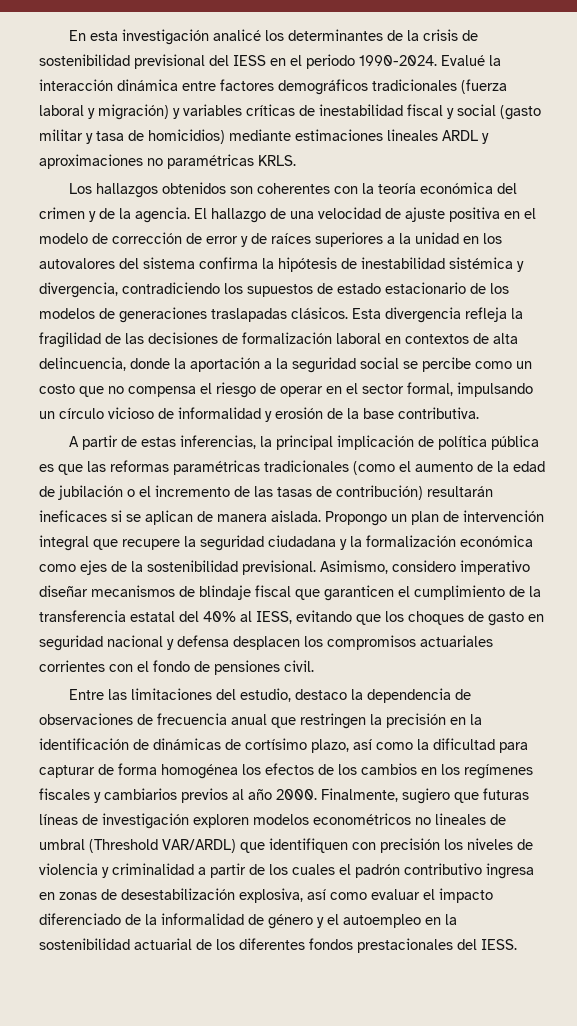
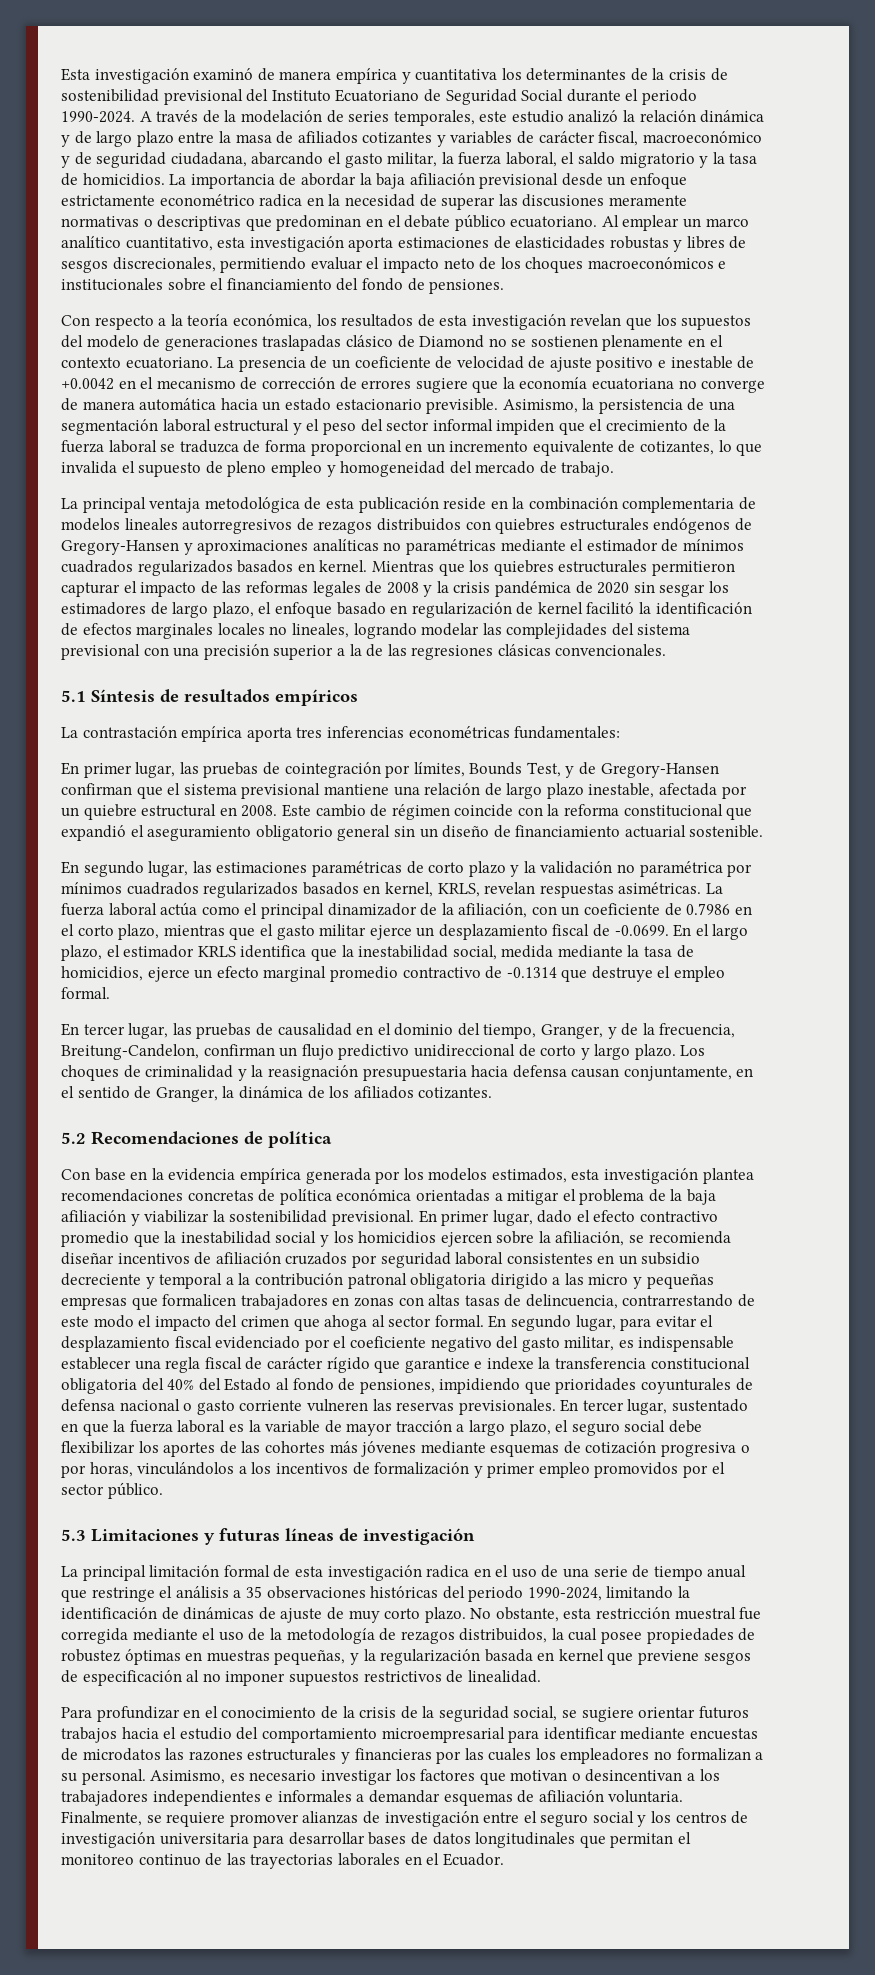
- En esta investigación analicé los determinantes de la crisis de sostenibilidad previsional del IESS en el periodo 1990-2024. Evalué la interacción dinámica entre factores demográficos tradicionales (fuerza laboral y migración) y variables críticas de inestabilidad fiscal y social (gasto militar y tasa de homicidios) mediante estimaciones lineales ARDL y aproximaciones no paramétricas KRLS.
- Los hallazgos obtenidos son coherentes con la teoría económica del crimen y de la agencia. El hallazgo de una velocidad de ajuste positiva en el modelo de corrección de error y de raíces superiores a la unidad en los autovalores del sistema confirma la hipótesis de inestabilidad sistémica y divergencia, contradiciendo los supuestos de estado estacionario de los modelos de generaciones traslapadas clásicos. Esta divergencia refleja la fragilidad de las decisiones de formalización laboral en contextos de alta delincuencia, donde la aportación a la seguridad social se percibe como un costo que no compensa el riesgo de operar en el sector formal, impulsando un círculo vicioso de informalidad y erosión de la base contributiva.
- A partir de estas inferencias, la principal implicación de política pública es que las reformas paramétricas tradicionales (como el aumento de la edad de jubilación o el incremento de las tasas de contribución) resultarán ineficaces si se aplican de manera aislada. Propongo un plan de intervención integral que recupere la seguridad ciudadana y la formalización económica como ejes de la sostenibilidad previsional. Asimismo, considero imperativo diseñar mecanismos de blindaje fiscal que garanticen el cumplimiento de la transferencia estatal del 40% al IESS, evitando que los choques de gasto en seguridad nacional y defensa desplacen los compromisos actuariales corrientes con el fondo de pensiones civil.
- Entre las limitaciones del estudio, destaco la dependencia de observaciones de frecuencia anual que restringen la precisión en la identificación de dinámicas de cortísimo plazo, así como la dificultad para capturar de forma homogénea los efectos de los cambios en los regímenes fiscales y cambiarios previos al año 2000. Finalmente, sugiero que futuras líneas de investigación exploren modelos econométricos no lineales de umbral (Threshold VAR/ARDL) que identifiquen con precisión los niveles de violencia y criminalidad a partir de los cuales el padrón contributivo ingresa en zonas de desestabilización explosiva, así como evaluar el impacto diferenciado de la informalidad de género y el autoempleo en la sostenibilidad actuarial de los diferentes fondos prestacionales del IESS.
+ Esta investigación examinó de manera empírica y cuantitativa los determinantes de la crisis de sostenibilidad previsional del Instituto Ecuatoriano de Seguridad Social durante el periodo 1990-2024. A través de la modelación de series temporales, este estudio analizó la relación dinámica y de largo plazo entre la masa de afiliados cotizantes y variables de carácter fiscal, macroeconómico y de seguridad ciudadana, abarcando el gasto militar, la fuerza laboral, el saldo migratorio y la tasa de homicidios. La importancia de abordar la baja afiliación previsional desde un enfoque estrictamente econométrico radica en la necesidad de superar las discusiones meramente normativas o descriptivas que predominan en el debate público ecuatoriano. Al emplear un marco analítico cuantitativo, esta investigación aporta estimaciones de elasticidades robustas y libres de sesgos discrecionales, permitiendo evaluar el impacto neto de los choques macroeconómicos e institucionales sobre el financiamiento del fondo de pensiones.
+ Con respecto a la teoría económica, los resultados de esta investigación revelan que los supuestos del modelo de generaciones traslapadas clásico de Diamond no se sostienen plenamente en el contexto ecuatoriano. La presencia de un coeficiente de velocidad de ajuste positivo e inestable de +0.0042 en el mecanismo de corrección de errores sugiere que la economía ecuatoriana no converge de manera automática hacia un estado estacionario previsible. Asimismo, la persistencia de una segmentación laboral estructural y el peso del sector informal impiden que el crecimiento de la fuerza laboral se traduzca de forma proporcional en un incremento equivalente de cotizantes, lo que invalida el supuesto de pleno empleo y homogeneidad del mercado de trabajo.
+ La principal ventaja metodológica de esta publicación reside en la combinación complementaria de modelos lineales autorregresivos de rezagos distribuidos con quiebres estructurales endógenos de Gregory-Hansen y aproximaciones analíticas no paramétricas mediante el estimador de mínimos cuadrados regularizados basados en kernel. Mientras que los quiebres estructurales permitieron capturar el impacto de las reformas legales de 2008 y la crisis pandémica de 2020 sin sesgar los estimadores de largo plazo, el enfoque basado en regularización de kernel facilitó la identificación de efectos marginales locales no lineales, logrando modelar las complejidades del sistema previsional con una precisión superior a la de las regresiones clásicas convencionales.
+ 5.1 Síntesis de resultados empíricos
+ La contrastación empírica aporta tres inferencias econométricas fundamentales:
+ En primer lugar, las pruebas de cointegración por límites, Bounds Test, y de Gregory-Hansen confirman que el sistema previsional mantiene una relación de largo plazo inestable, afectada por un quiebre estructural en 2008. Este cambio de régimen coincide con la reforma constitucional que expandió el aseguramiento obligatorio general sin un diseño de financiamiento actuarial sostenible.
+ En segundo lugar, las estimaciones paramétricas de corto plazo y la validación no paramétrica por mínimos cuadrados regularizados basados en kernel, KRLS, revelan respuestas asimétricas. La fuerza laboral actúa como el principal dinamizador de la afiliación, con un coeficiente de 0.7986 en el corto plazo, mientras que el gasto militar ejerce un desplazamiento fiscal de -0.0699. En el largo plazo, el estimador KRLS identifica que la inestabilidad social, medida mediante la tasa de homicidios, ejerce un efecto marginal promedio contractivo de -0.1314 que destruye el empleo formal.
+ En tercer lugar, las pruebas de causalidad en el dominio del tiempo, Granger, y de la frecuencia, Breitung-Candelon, confirman un flujo predictivo unidireccional de corto y largo plazo. Los choques de criminalidad y la reasignación presupuestaria hacia defensa causan conjuntamente, en el sentido de Granger, la dinámica de los afiliados cotizantes.
+ 5.2 Recomendaciones de política
+ Con base en la evidencia empírica generada por los modelos estimados, esta investigación plantea recomendaciones concretas de política económica orientadas a mitigar el problema de la baja afiliación y viabilizar la sostenibilidad previsional. En primer lugar, dado el efecto contractivo promedio que la inestabilidad social y los homicidios ejercen sobre la afiliación, se recomienda diseñar incentivos de afiliación cruzados por seguridad laboral consistentes en un subsidio decreciente y temporal a la contribución patronal obligatoria dirigido a las micro y pequeñas empresas que formalicen trabajadores en zonas con altas tasas de delincuencia, contrarrestando de este modo el impacto del crimen que ahoga al sector formal. En segundo lugar, para evitar el desplazamiento fiscal evidenciado por el coeficiente negativo del gasto militar, es indispensable establecer una regla fiscal de carácter rígido que garantice e indexe la transferencia constitucional obligatoria del 40% del Estado al fondo de pensiones, impidiendo que prioridades coyunturales de defensa nacional o gasto corriente vulneren las reservas previsionales. En tercer lugar, sustentado en que la fuerza laboral es la variable de mayor tracción a largo plazo, el seguro social debe flexibilizar los aportes de las cohortes más jóvenes mediante esquemas de cotización progresiva o por horas, vinculándolos a los incentivos de formalización y primer empleo promovidos por el sector público.
+ 5.3 Limitaciones y futuras líneas de investigación
+ La principal limitación formal de esta investigación radica en el uso de una serie de tiempo anual que restringe el análisis a 35 observaciones históricas del periodo 1990-2024, limitando la identificación de dinámicas de ajuste de muy corto plazo. No obstante, esta restricción muestral fue corregida mediante el uso de la metodología de rezagos distribuidos, la cual posee propiedades de robustez óptimas en muestras pequeñas, y la regularización basada en kernel que previene sesgos de especificación al no imponer supuestos restrictivos de linealidad.
+ Para profundizar en el conocimiento de la crisis de la seguridad social, se sugiere orientar futuros trabajos hacia el estudio del comportamiento microempresarial para identificar mediante encuestas de microdatos las razones estructurales y financieras por las cuales los empleadores no formalizan a su personal. Asimismo, es necesario investigar los factores que motivan o desincentivan a los trabajadores independientes e informales a demandar esquemas de afiliación voluntaria. Finalmente, se requiere promover alianzas de investigación entre el seguro social y los centros de investigación universitaria para desarrollar bases de datos longitudinales que permitan el monitoreo continuo de las trayectorias laborales en el Ecuador.

